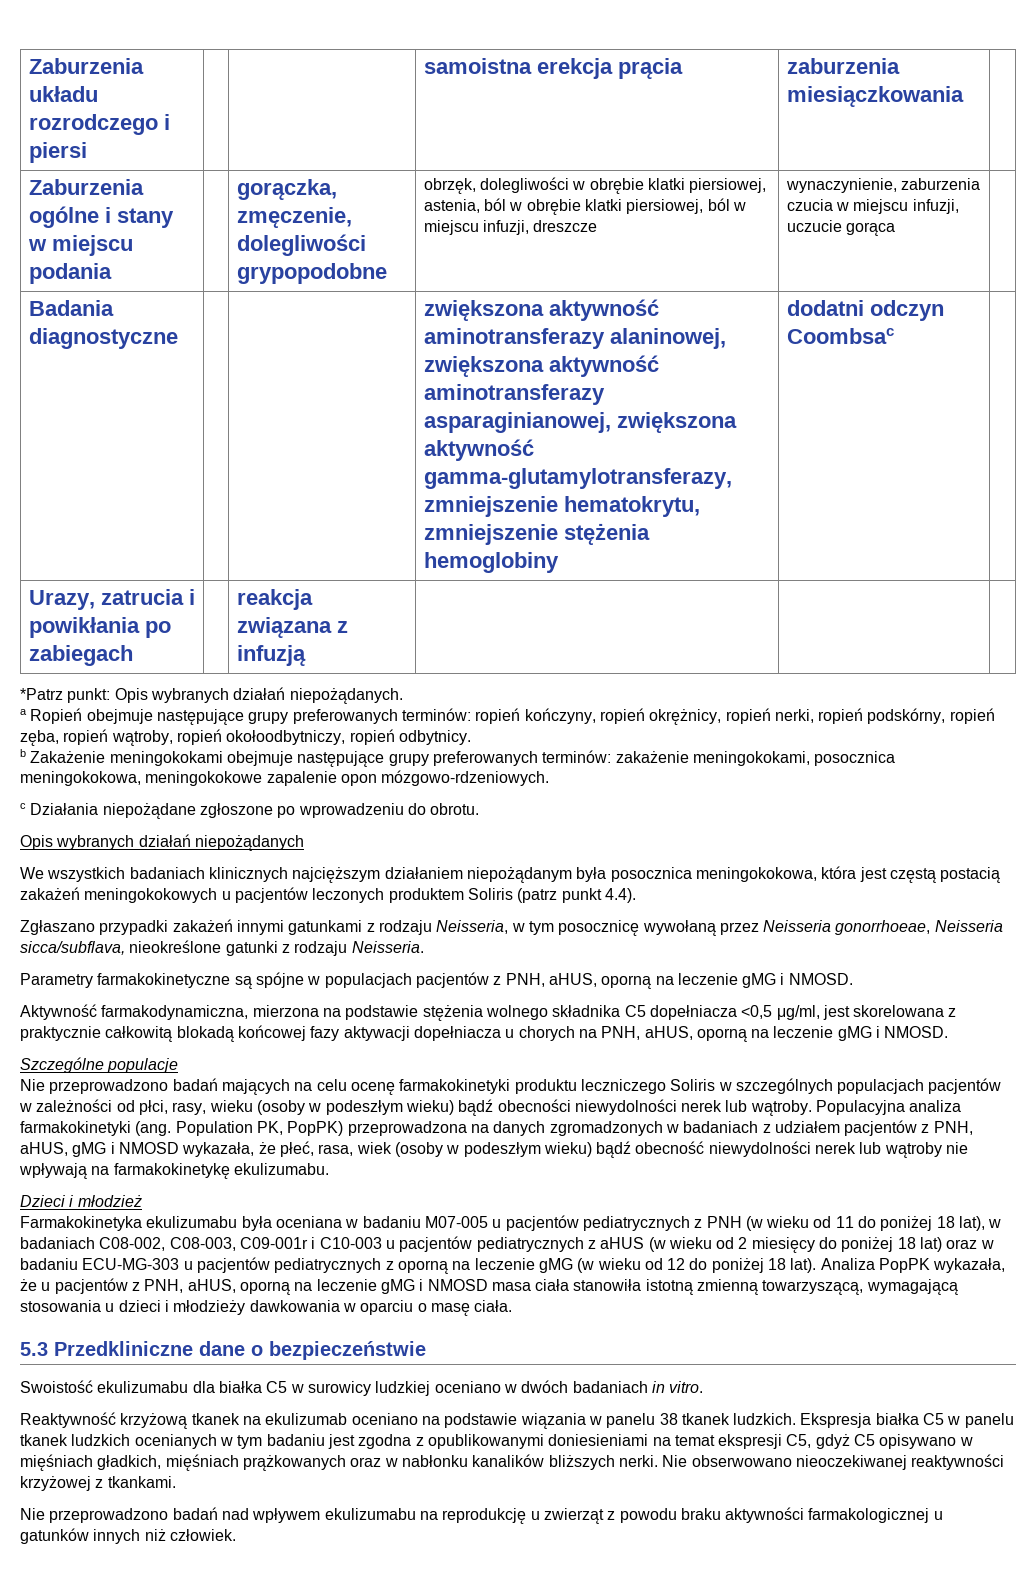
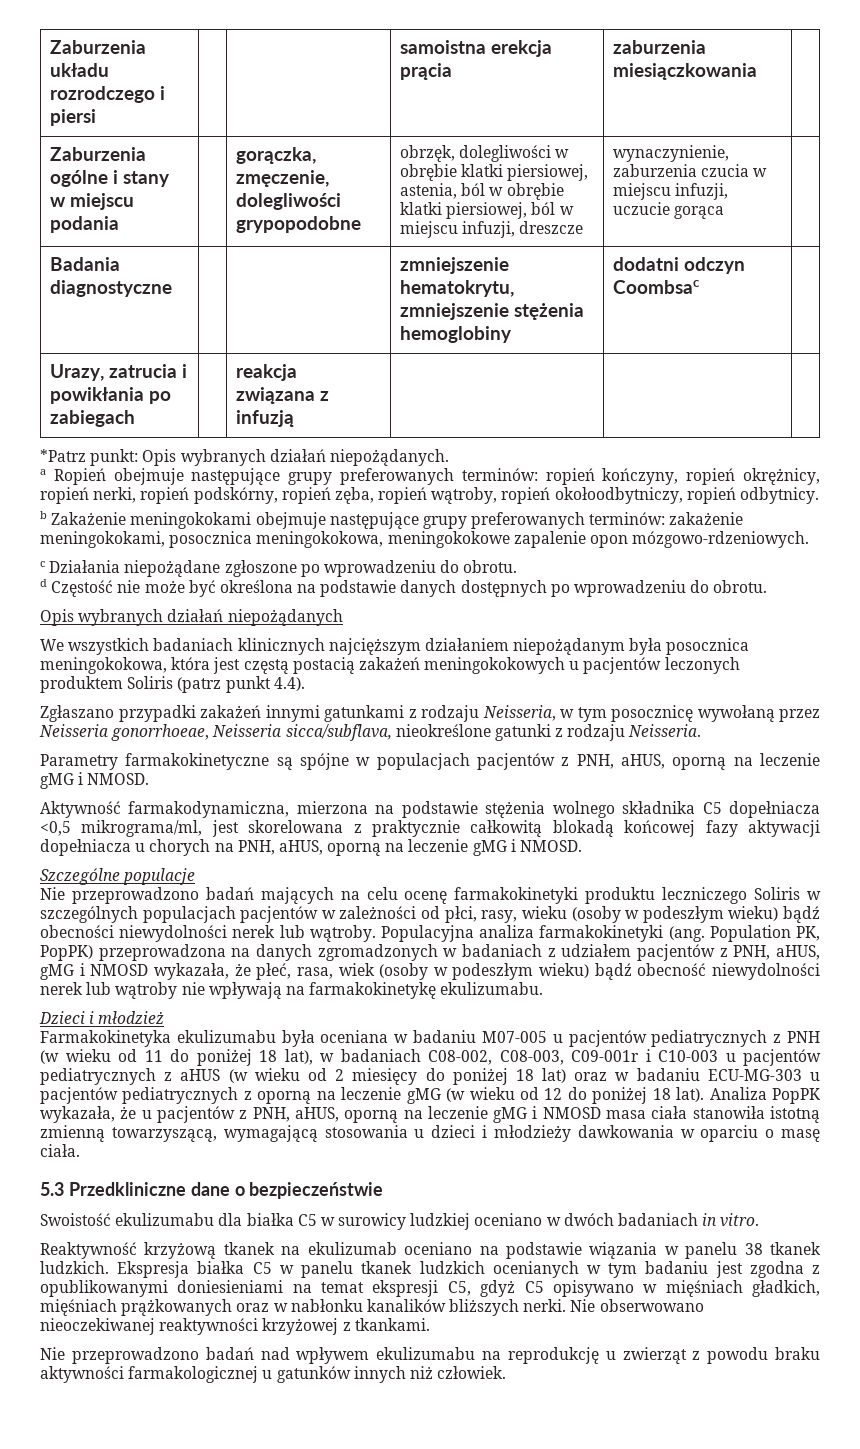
- Badania diagnostyczne | | | zwiększona aktywność aminotransferazy alaninowej, zwiększona aktywność aminotransferazy asparaginianowej, zwiększona aktywność gamma-glutamylotransferazy, zmniejszenie hematokrytu, zmniejszenie stężenia hemoglobiny | dodatni odczyn Coombsac |
+ Badania diagnostyczne | | | zmniejszenie hematokrytu, zmniejszenie stężenia hemoglobiny | dodatni odczyn Coombsac |
+ d Częstość nie może być określona na podstawie danych dostępnych po wprowadzeniu do obrotu.
- Aktywność farmakodynamiczna, mierzona na podstawie stężenia wolnego składnika C5 dopełniacza <0,5 μg/ml, jest skorelowana z praktycznie całkowitą blokadą końcowej fazy aktywacji dopełniacza u chorych na PNH, aHUS, oporną na leczenie gMG i NMOSD.
+ Aktywność farmakodynamiczna, mierzona na podstawie stężenia wolnego składnika C5 dopełniacza <0,5 mikrograma/ml, jest skorelowana z praktycznie całkowitą blokadą końcowej fazy aktywacji dopełniacza u chorych na PNH, aHUS, oporną na leczenie gMG i NMOSD.

